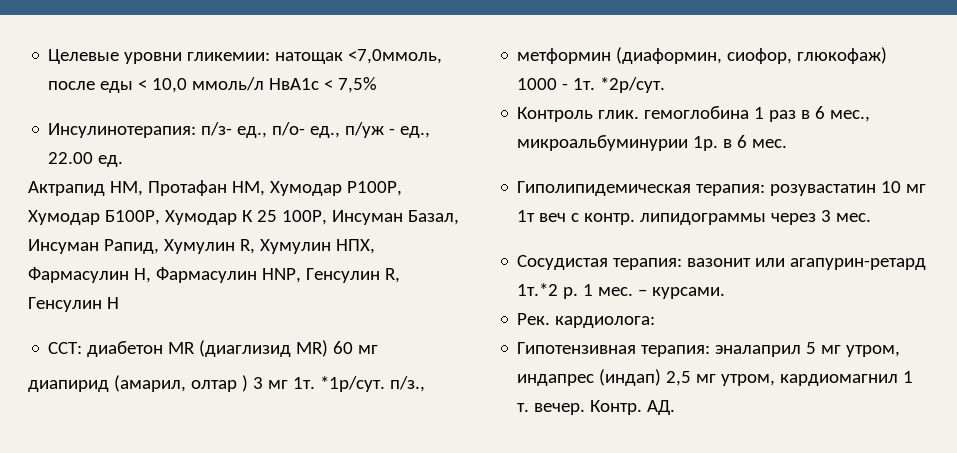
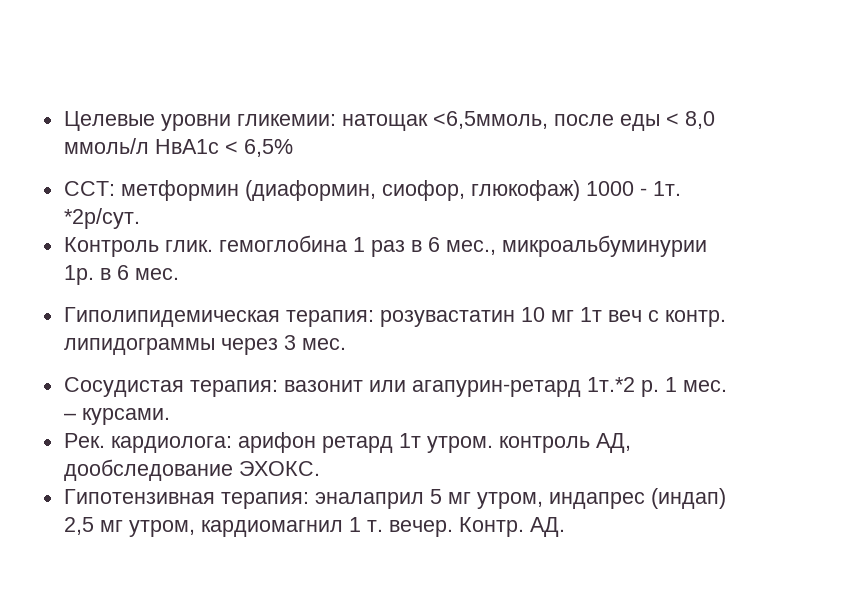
- Целевые уровни гликемии: натощак <7,0ммоль, после еды < 10,0 ммоль/л НвА1с < 7,5%
- Инсулинотерапия: п/з- ед., п/о- ед., п/уж - ед., 22.00 ед.
- Актрапид НМ, Протафан НМ, Хумодар Р100Р, Хумодар Б100Р, Хумодар К 25 100Р, Инсуман Базал, Инсуман Рапид, Хумулин R, Хумулин НПХ, Фармасулин Н, Фармасулин НNР, Генсулин R, Генсулин Н
- ССТ: диабетон МR (диаглизид МR) 60 мг
- диапирид (амарил, олтар ) 3 мг 1т. *1р/сут. п/з.,
- метформин (диаформин, сиофор, глюкофаж) 1000 - 1т.
+ Целевые уровни гликемии: натощак <6,5ммоль, после еды < 8,0 ммоль/л НвА1с < 6,5%
+ ССТ: метформин (диаформин, сиофор, глюкофаж) 1000 - 1т.
- Рек. кардиолога:
+ Рек. кардиолога: арифон ретард 1т утром. контроль АД, дообследование ЭХОКС.

